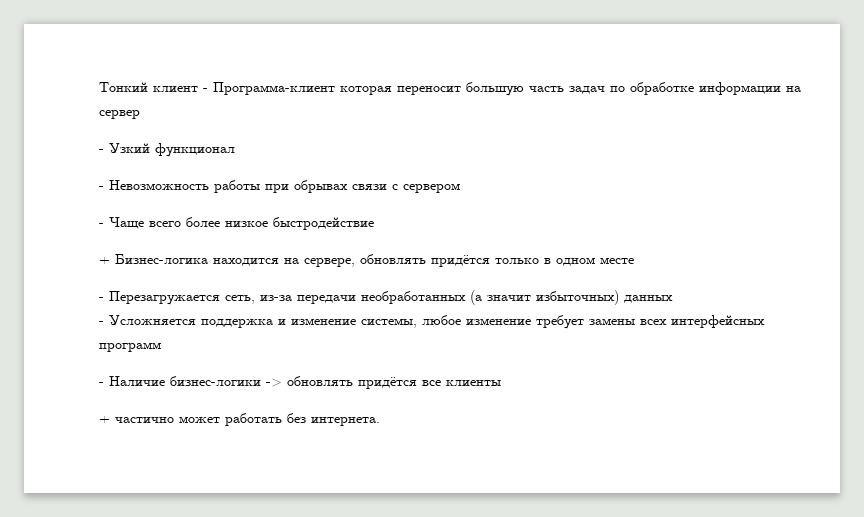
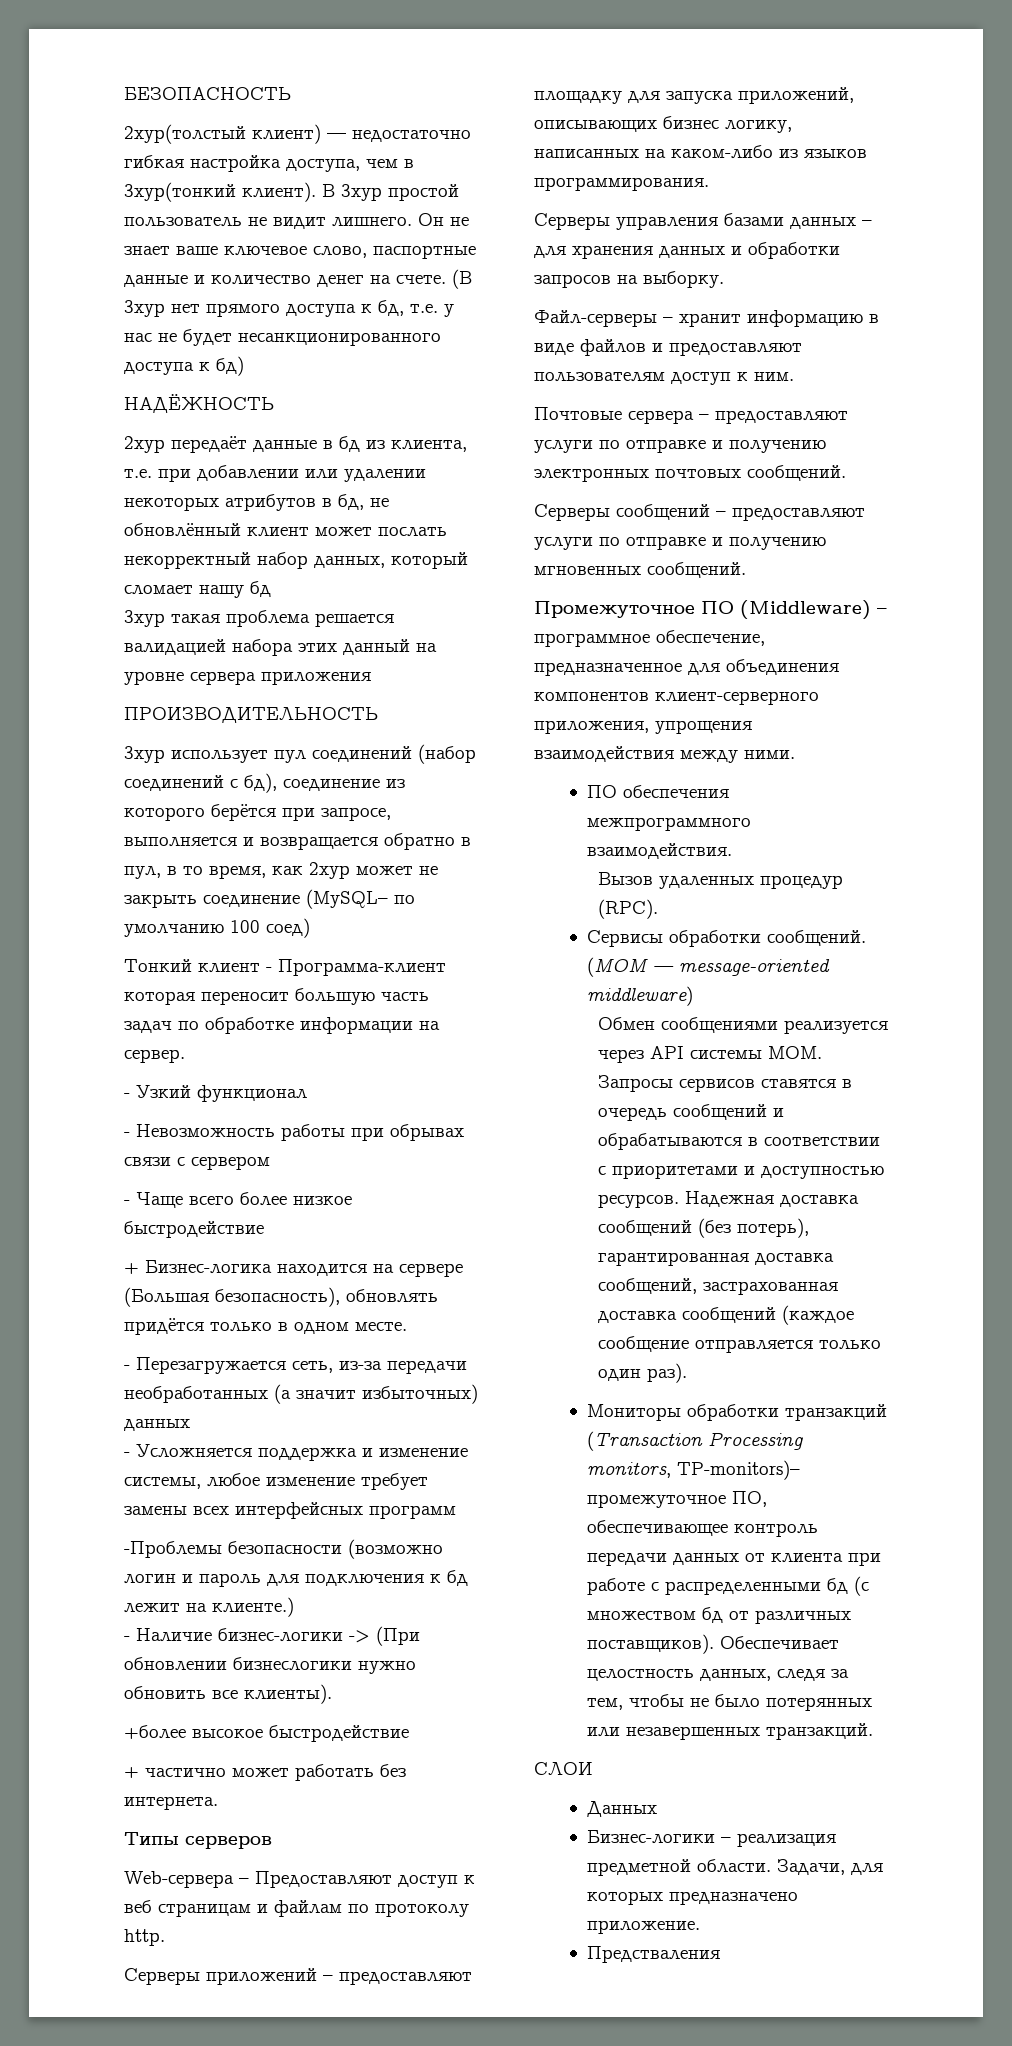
+ БЕЗОПАСНОСТЬ
+ 2хур(толстый клиент) — недостаточно гибкая настройка доступа, чем в 3хур(тонкий клиент). В 3хур простой пользователь не видит лишнего. Он не знает ваше ключевое слово, паспортные данные и количество денег на счете. (В 3хур нет прямого доступа к бд, т.е. у нас не будет несанкционированного доступа к бд)
+ НАДЁЖНОСТЬ
+ 2хур передаёт данные в бд из клиента, т.е. при добавлении или удалении некоторых атрибутов в бд, не обновлённый клиент может послать некорректный набор данных, который сломает нашу бд
+ 3хур такая проблема решается валидацией набора этих данный на уровне сервера приложения
+ ПРОИЗВОДИТЕЛЬНОСТЬ
+ 3хур использует пул соединений (набор соединений с бд), соединение из которого берётся при запросе, выполняется и возвращается обратно в пул, в то время, как 2хур может не закрыть соединение (MySQL– по умолчанию 100 соед)
- Тонкий клиент - Программа-клиент которая переносит большую часть задач по обработке информации на сервер
+ Тонкий клиент - Программа-клиент которая переносит большую часть задач по обработке информации на сервер.
- + Бизнес-логика находится на сервере, обновлять придётся только в одном месте
+ + Бизнес-логика находится на сервере (Большая безопасность), обновлять придётся только в одном месте.
- - Наличие бизнес-логики -> обновлять придётся все клиенты
+ -Проблемы безопасности (возможно логин и пароль для подключения к бд лежит на клиенте.)
+ - Наличие бизнес-логики -> (При обновлении бизнеслогики нужно обновить все клиенты).
+ +более высокое быстродействие
+ Типы серверов
+ Web-сервера – Предоставляют доступ к веб страницам и файлам по протоколу http.
+ Серверы приложений – предоставляют площадку для запуска приложений, описывающих бизнес логику, написанных на каком-либо из языков программирования.
+ Серверы управления базами данных – для хранения данных и обработки запросов на выборку.
+ Файл-серверы – хранит информацию в виде файлов и предоставляют пользователям доступ к ним.
+ Почтовые сервера – предоставляют услуги по отправке и получению электронных почтовых сообщений.
+ Серверы сообщений – предоставляют услуги по отправке и получению мгновенных сообщений.
+ Промежуточное ПО (Middleware) – программное обеспечение, предназначенное для объединения компонентов клиент-серверного приложения, упрощения взаимодействия между ними.
+ ПО обеспечения межпрограммного взаимодействия.
+ Вызов удаленных процедур (RPC).
+ Сервисы обработки сообщений. (MOM — message-oriented middleware)
+ Обмен сообщениями реализуется через API системы MOM. Запросы сервисов ставятся в очередь сообщений и обрабатываются в соответствии с приоритетами и доступностью ресурсов. Надежная доставка сообщений (без потерь), гарантированная доставка сообщений, застрахованная доставка сообщений (каждое сообщение отправляется только один раз).
+ Мониторы обработки транзакций (Transaction Processing monitors, TP-monitors)– промежуточное ПО, обеспечивающее контроль передачи данных от клиента при работе с распределенными бд (с множеством бд от различных поставщиков). Обеспечивает целостность данных, следя за тем, чтобы не было потерянных или незавершенных транзакций.
+ СЛОИ
+ Данных
+ Бизнес-логики – реализация предметной области. Задачи, для которых предназначено приложение.
+ Предстваления

